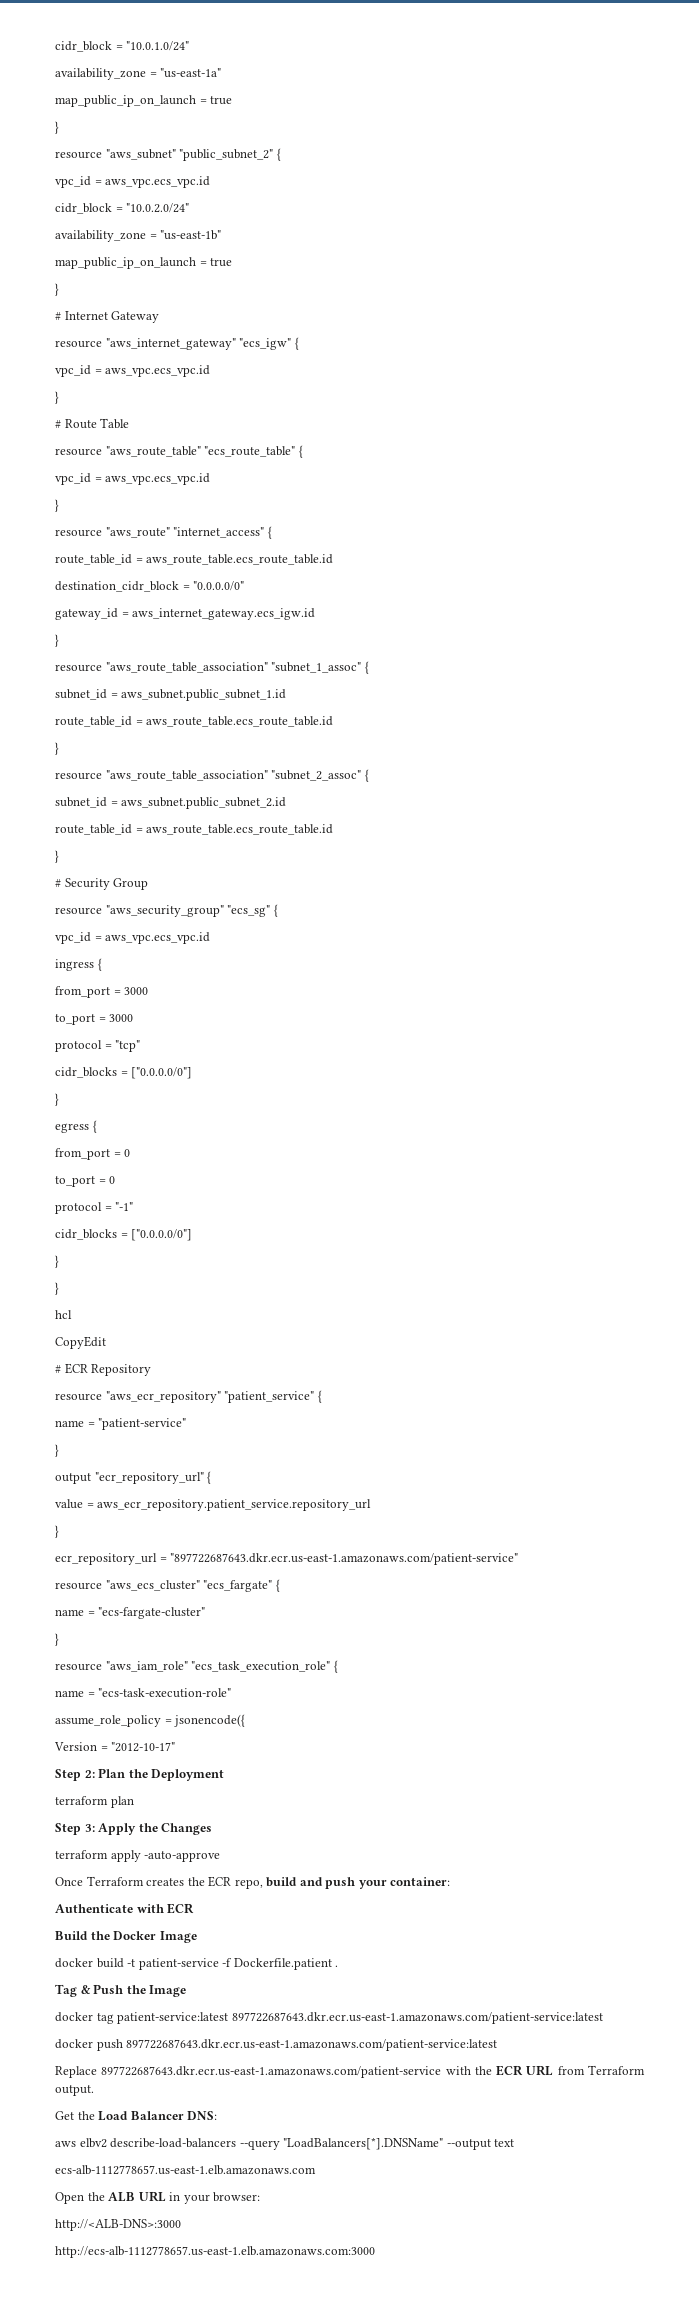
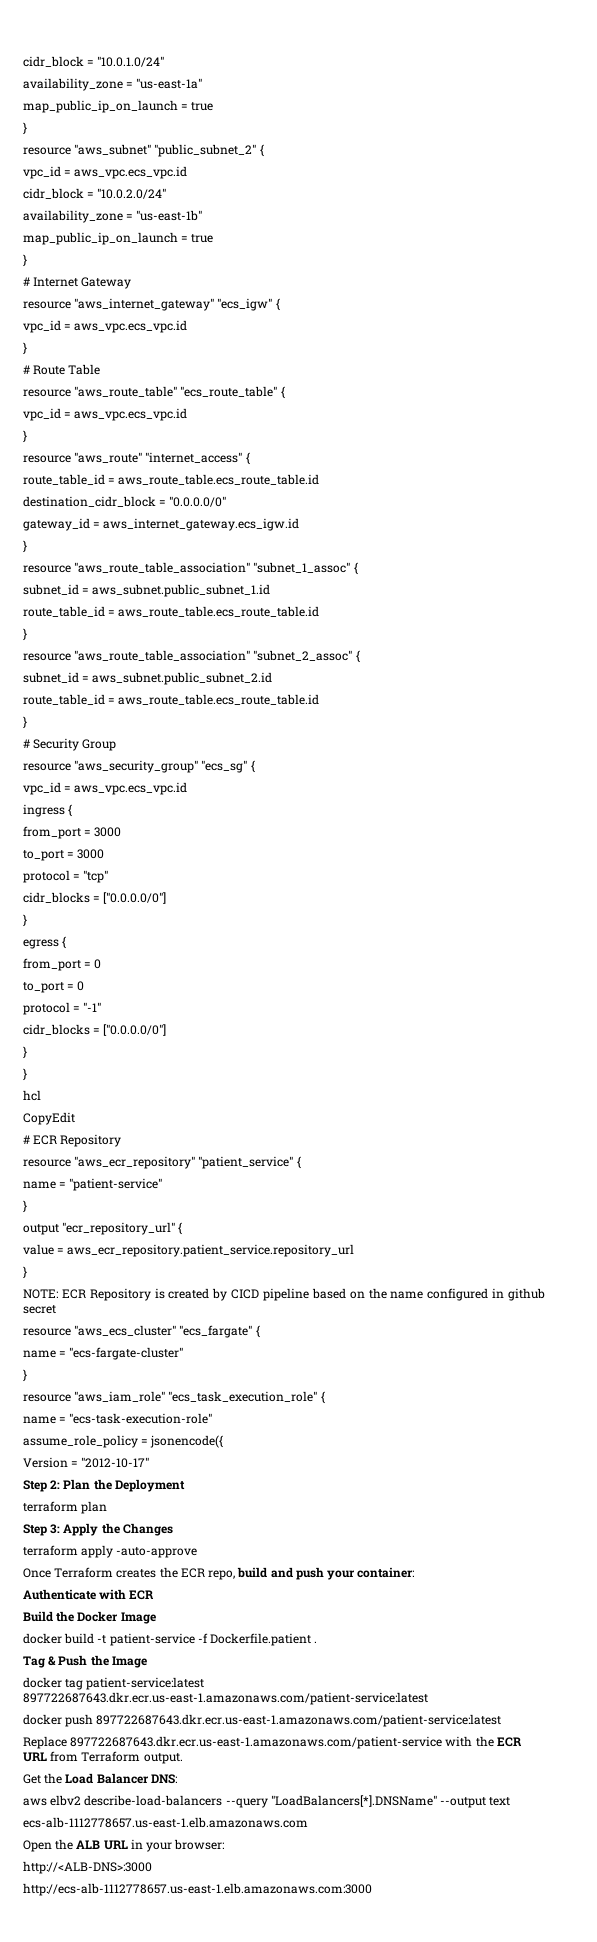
- ecr_repository_url = "897722687643.dkr.ecr.us-east-1.amazonaws.com/patient-service"
+ NOTE: ECR Repository is created by CICD pipeline based on the name configured in github secret

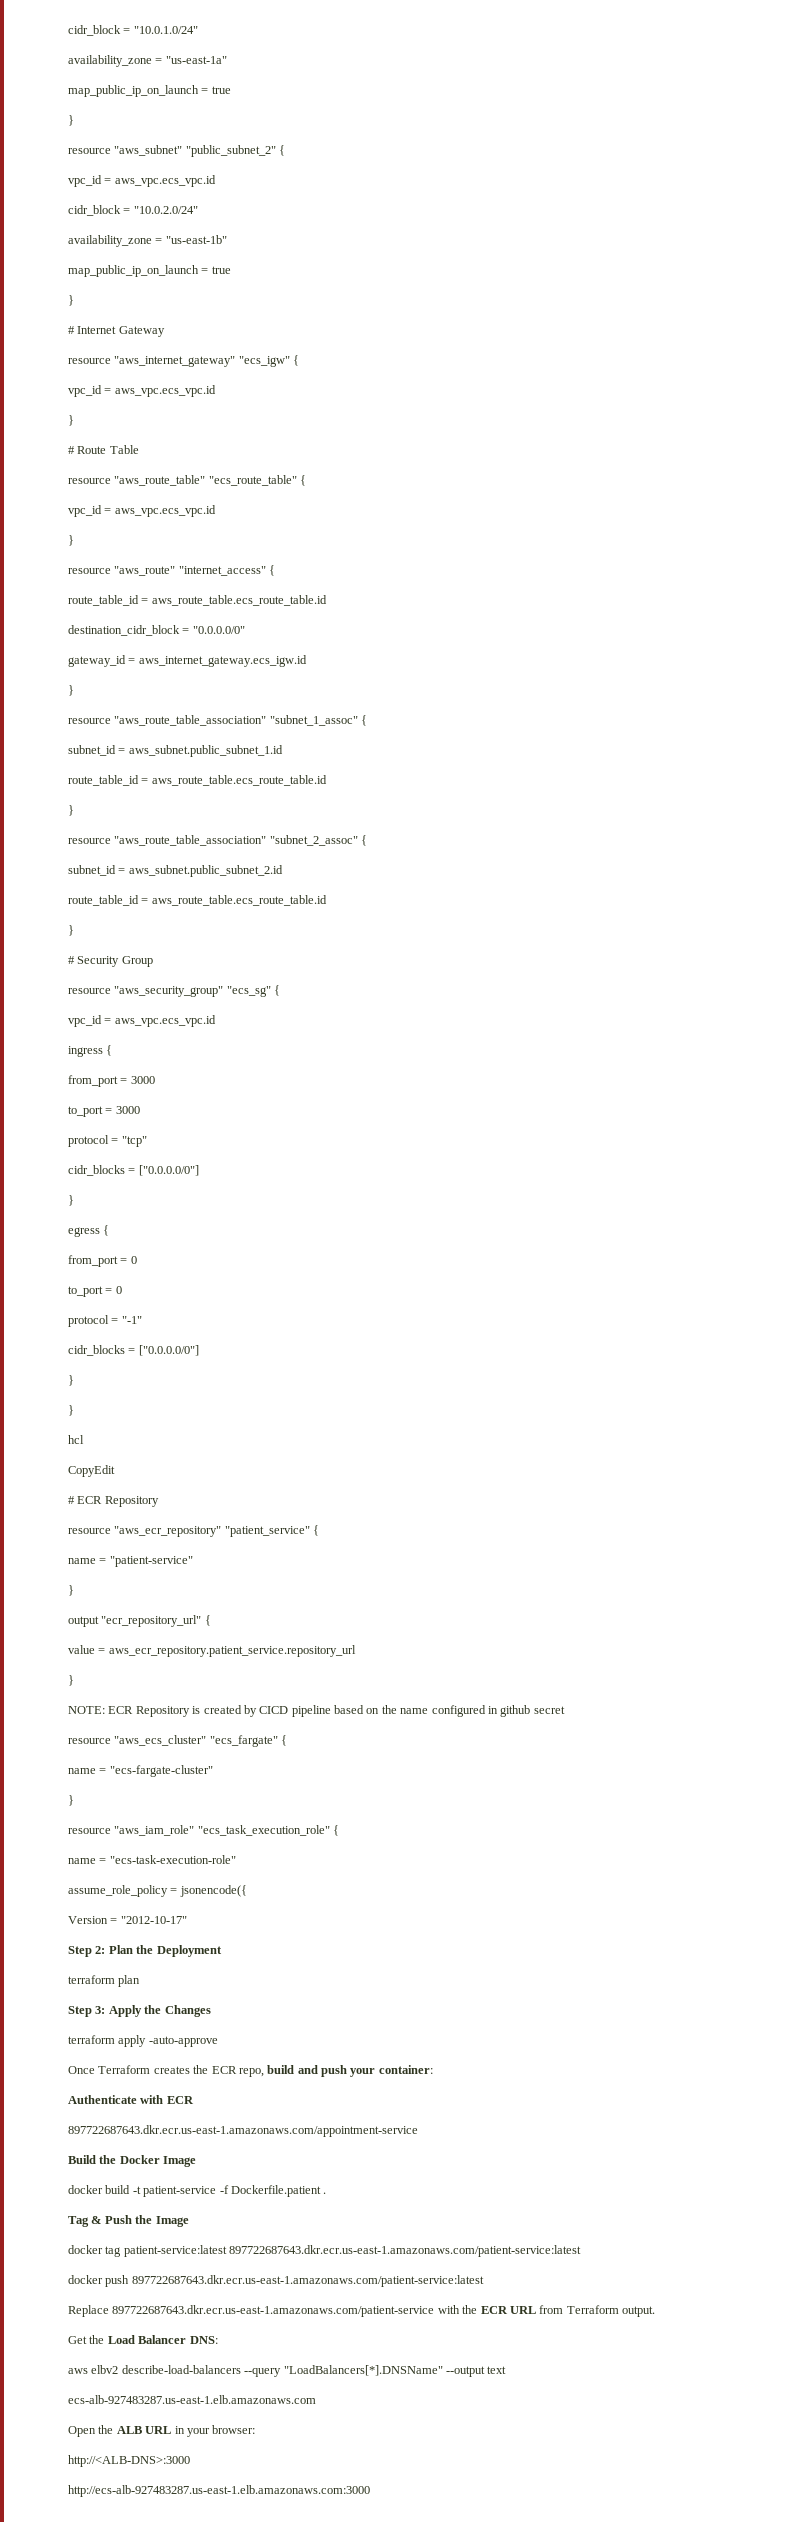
+ 897722687643.dkr.ecr.us-east-1.amazonaws.com/appointment-service
- ecs-alb-1112778657.us-east-1.elb.amazonaws.com
+ ecs-alb-927483287.us-east-1.elb.amazonaws.com
- http://ecs-alb-1112778657.us-east-1.elb.amazonaws.com:3000
+ http://ecs-alb-927483287.us-east-1.elb.amazonaws.com:3000

